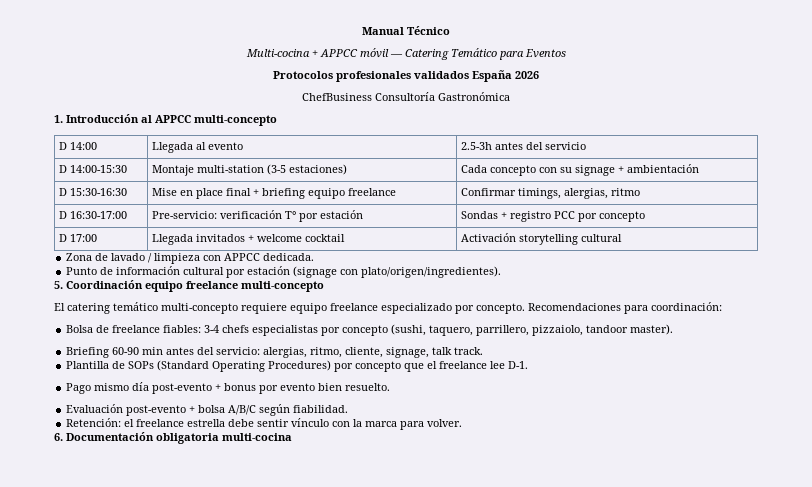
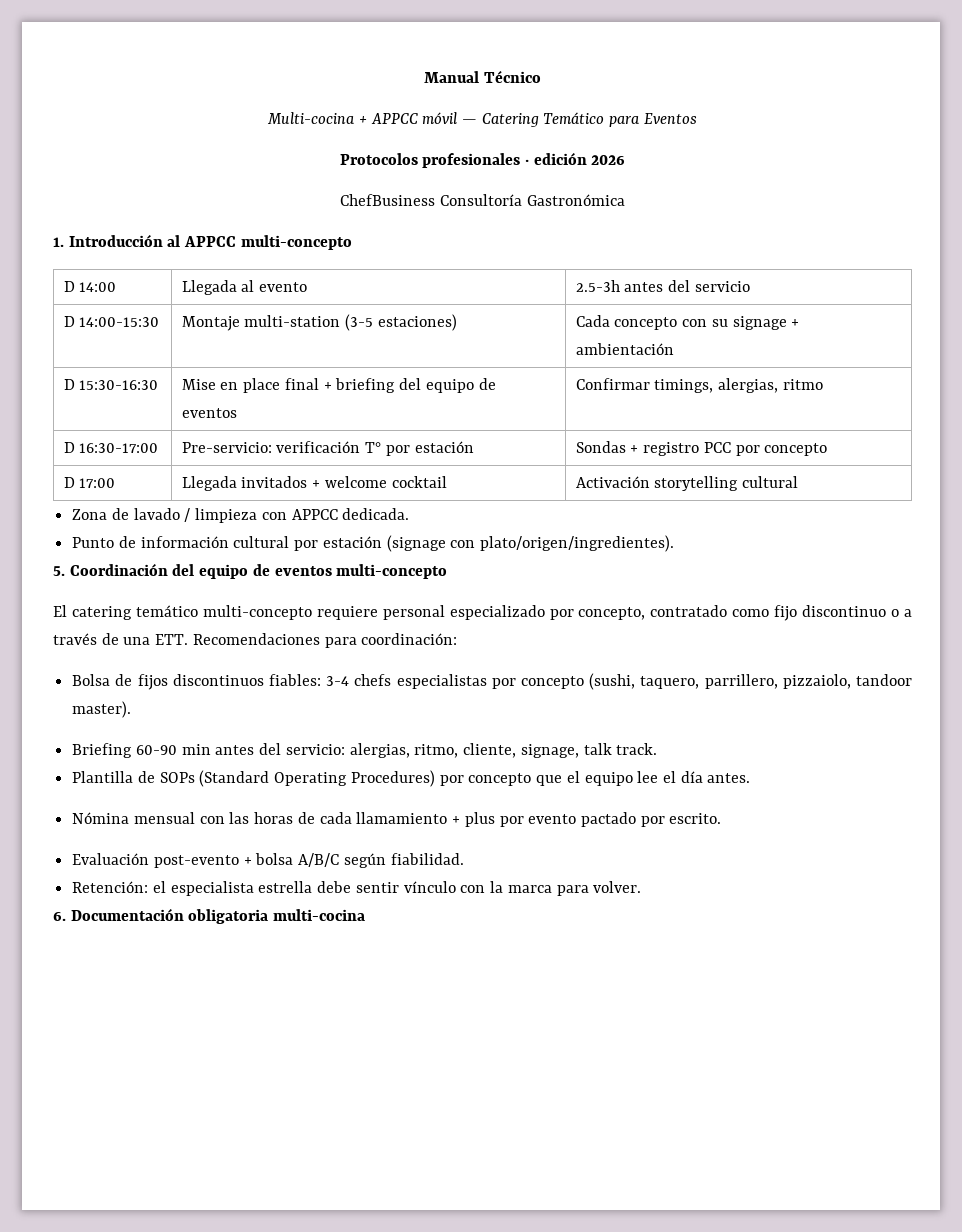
- Protocolos profesionales validados España 2026
+ Protocolos profesionales · edición 2026
- D 15:30-16:30 | Mise en place final + briefing equipo freelance | Confirmar timings, alergias, ritmo
+ D 15:30-16:30 | Mise en place final + briefing del equipo de eventos | Confirmar timings, alergias, ritmo
- 5. Coordinación equipo freelance multi-concepto
+ 5. Coordinación del equipo de eventos multi-concepto
- El catering temático multi-concepto requiere equipo freelance especializado por concepto. Recomendaciones para coordinación:
+ El catering temático multi-concepto requiere personal especializado por concepto, contratado como fijo discontinuo o a través de una ETT. Recomendaciones para coordinación:
- Bolsa de freelance fiables: 3-4 chefs especialistas por concepto (sushi, taquero, parrillero, pizzaiolo, tandoor master).
+ Bolsa de fijos discontinuos fiables: 3-4 chefs especialistas por concepto (sushi, taquero, parrillero, pizzaiolo, tandoor master).
- Plantilla de SOPs (Standard Operating Procedures) por concepto que el freelance lee D-1.
- Pago mismo día post-evento + bonus por evento bien resuelto.
+ Plantilla de SOPs (Standard Operating Procedures) por concepto que el equipo lee el día antes.
+ Nómina mensual con las horas de cada llamamiento + plus por evento pactado por escrito.
- Retención: el freelance estrella debe sentir vínculo con la marca para volver.
+ Retención: el especialista estrella debe sentir vínculo con la marca para volver.

